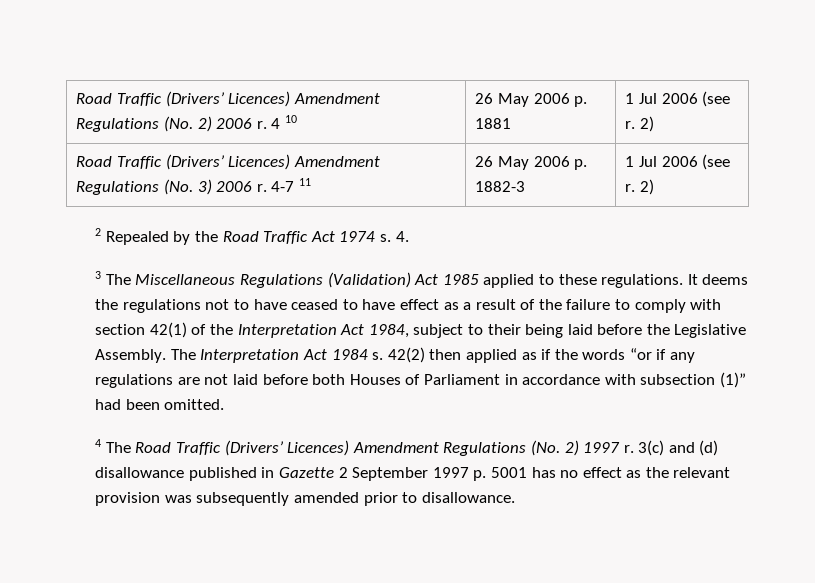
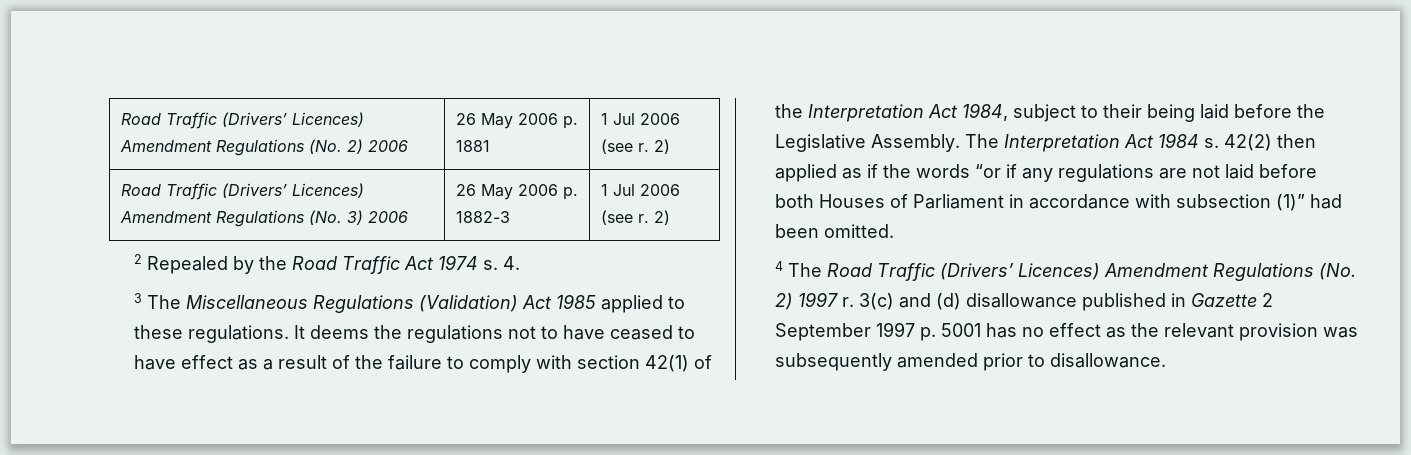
- Road Traffic (Drivers’ Licences) Amendment Regulations (No. 2) 2006 r. 4 10 | 26 May 2006 p. 1881 | 1 Jul 2006 (see r. 2)
+ Road Traffic (Drivers’ Licences) Amendment Regulations (No. 2) 2006 | 26 May 2006 p. 1881 | 1 Jul 2006 (see r. 2)
- Road Traffic (Drivers’ Licences) Amendment Regulations (No. 3) 2006 r. 4-7 11 | 26 May 2006 p. 1882-3 | 1 Jul 2006 (see r. 2)
+ Road Traffic (Drivers’ Licences) Amendment Regulations (No. 3) 2006 | 26 May 2006 p. 1882-3 | 1 Jul 2006 (see r. 2)

